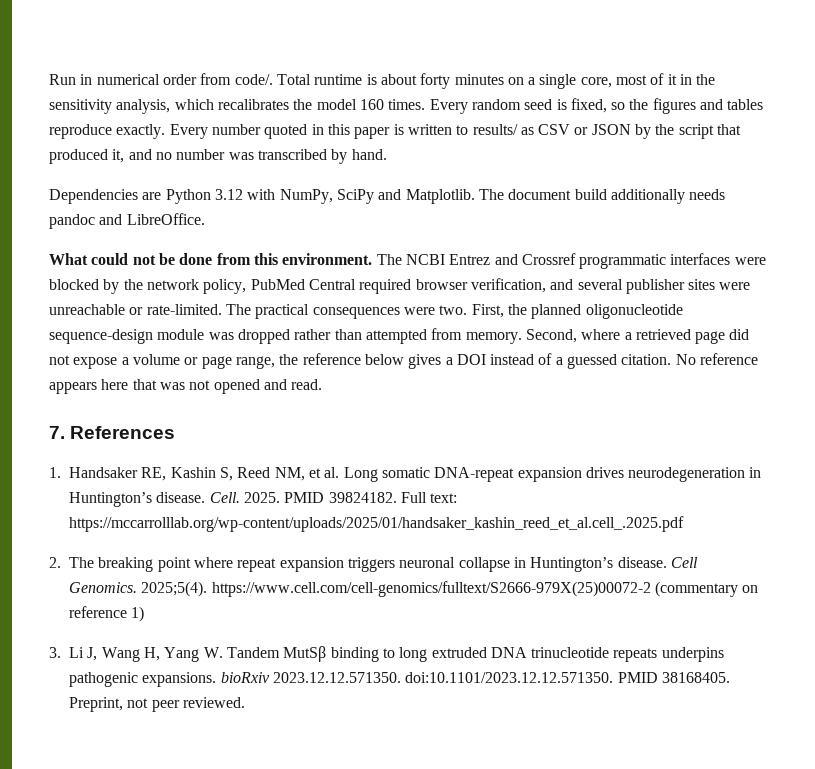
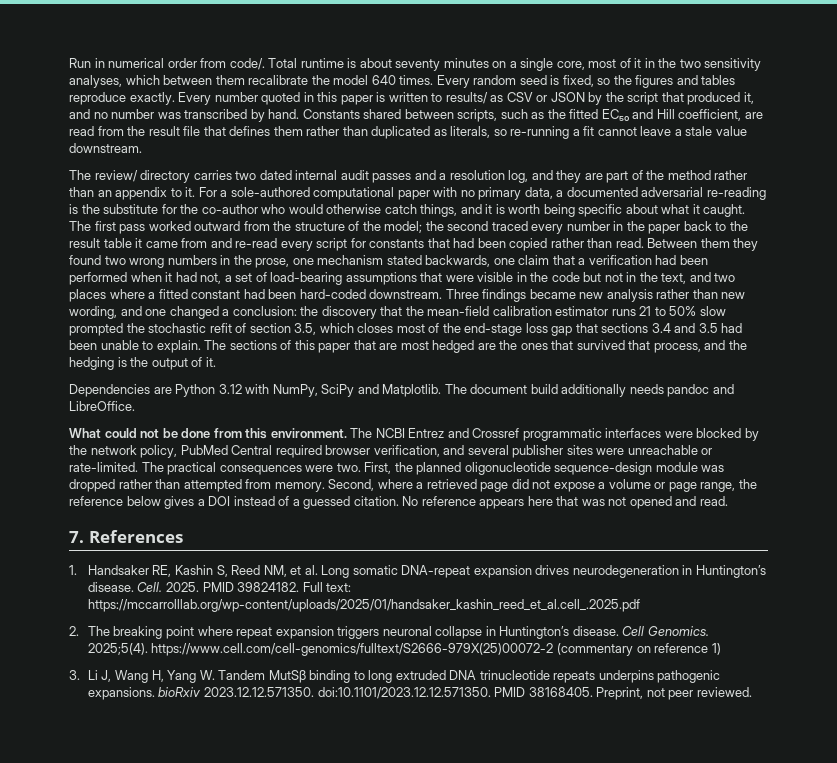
- Total runtime is about forty minutes on a single core, most of it in the sensitivity analysis, which recalibrates the model 160 times.
+ Total runtime is about seventy minutes on a single core, most of it in the two sensitivity analyses, which between them recalibrate the model 640 times.
+ Constants shared between scripts, such as the fitted EC₅₀ and Hill coefficient, are read from the result file that defines them rather than duplicated as literals, so re-running a fit cannot leave a stale value downstream.
+ The review/ directory carries two dated internal audit passes and a resolution log, and they are part of the method rather than an appendix to it. For a sole-authored computational paper with no primary data, a documented adversarial re-reading is the substitute for the co-author who would otherwise catch things, and it is worth being specific about what it caught. The first pass worked outward from the structure of the model; the second traced every number in the paper back to the result table it came from and re-read every script for constants that had been copied rather than read. Between them they found two wrong numbers in the prose, one mechanism stated backwards, one claim that a verification had been performed when it had not, a set of load-bearing assumptions that were visible in the code but not in the text, and two places where a fitted constant had been hard-coded downstream. Three findings became new analysis rather than new wording, and one changed a conclusion: the discovery that the mean-field calibration estimator runs 21 to 50% slow prompted the stochastic refit of section 3.5, which closes most of the end-stage loss gap that sections 3.4 and 3.5 had been unable to explain. The sections of this paper that are most hedged are the ones that survived that process, and the hedging is the output of it.

